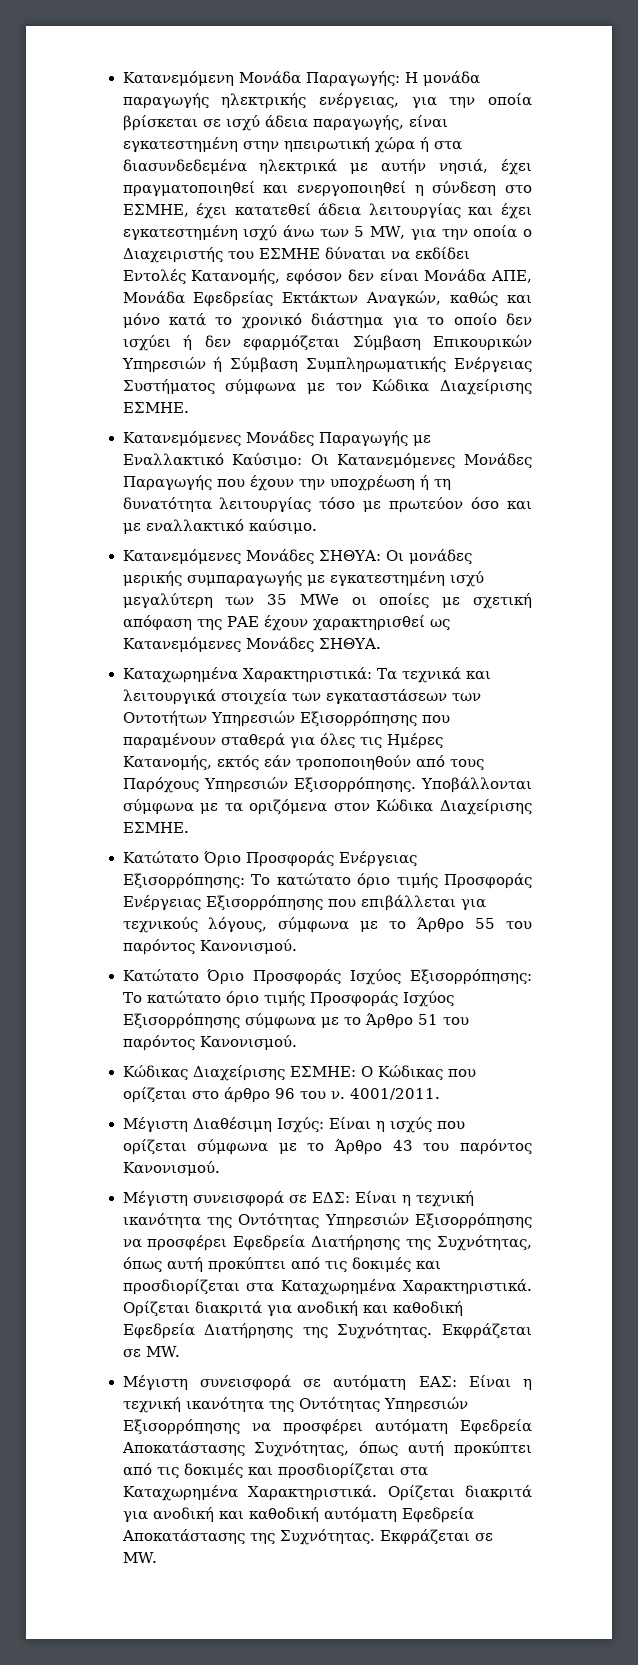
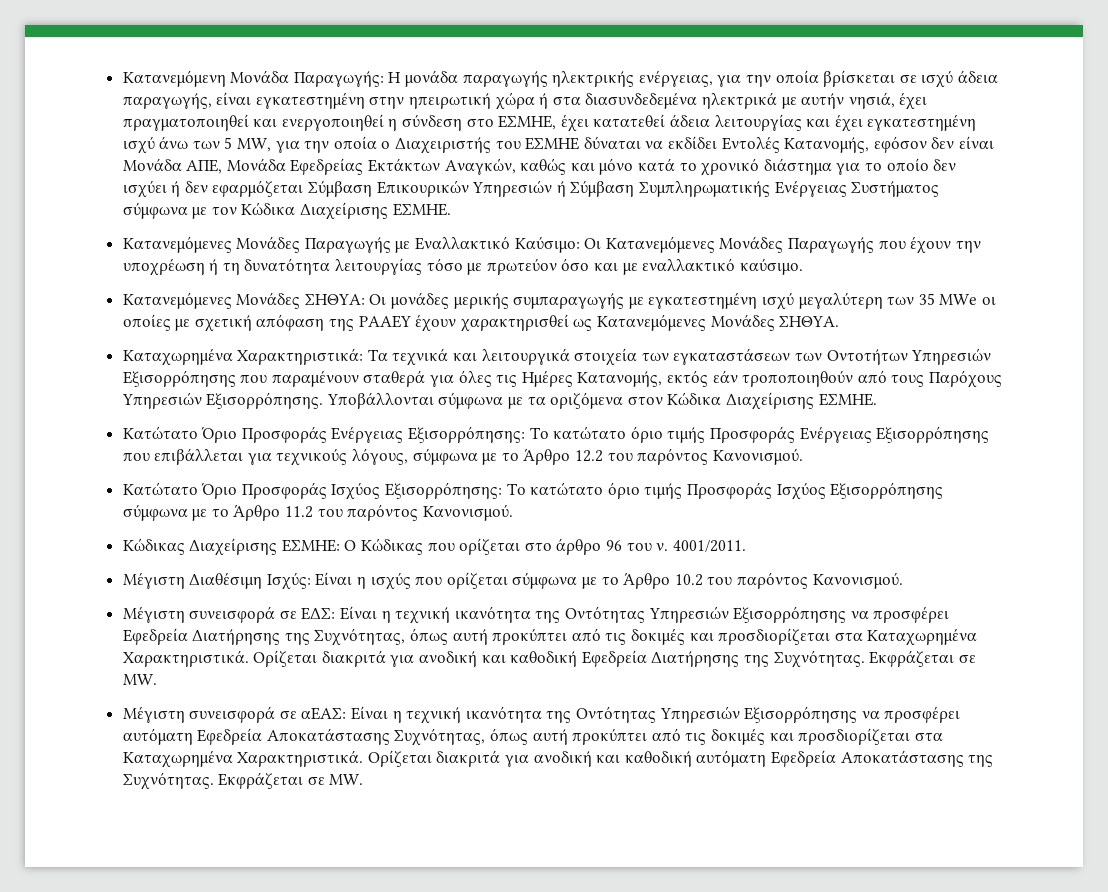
- Κατανεμόμενες Μονάδες ΣΗΘΥΑ: Οι μονάδες μερικής συμπαραγωγής με εγκατεστημένη ισχύ μεγαλύτερη των 35 MWe οι οποίες με σχετική απόφαση της ΡΑΕ έχουν χαρακτηρισθεί ως Κατανεμόμενες Μονάδες ΣΗΘΥΑ.
+ Κατανεμόμενες Μονάδες ΣΗΘΥΑ: Οι μονάδες μερικής συμπαραγωγής με εγκατεστημένη ισχύ μεγαλύτερη των 35 MWe οι οποίες με σχετική απόφαση της ΡΑΑΕΥ έχουν χαρακτηρισθεί ως Κατανεμόμενες Μονάδες ΣΗΘΥΑ.
- Κατώτατο Όριο Προσφοράς Ενέργειας Εξισορρόπησης: Το κατώτατο όριο τιμής Προσφοράς Ενέργειας Εξισορρόπησης που επιβάλλεται για τεχνικούς λόγους, σύμφωνα με το Άρθρο 55 του παρόντος Κανονισμού.
+ Κατώτατο Όριο Προσφοράς Ενέργειας Εξισορρόπησης: Το κατώτατο όριο τιμής Προσφοράς Ενέργειας Εξισορρόπησης που επιβάλλεται για τεχνικούς λόγους, σύμφωνα με το Άρθρο 12.2 του παρόντος Κανονισμού.
- Κατώτατο Όριο Προσφοράς Ισχύος Εξισορρόπησης: Το κατώτατο όριο τιμής Προσφοράς Ισχύος Εξισορρόπησης σύμφωνα με το Άρθρο 51 του παρόντος Κανονισμού.
+ Κατώτατο Όριο Προσφοράς Ισχύος Εξισορρόπησης: Το κατώτατο όριο τιμής Προσφοράς Ισχύος Εξισορρόπησης σύμφωνα με το Άρθρο 11.2 του παρόντος Κανονισμού.
- Μέγιστη Διαθέσιμη Ισχύς: Είναι η ισχύς που ορίζεται σύμφωνα με το Άρθρο 43 του παρόντος Κανονισμού.
+ Μέγιστη Διαθέσιμη Ισχύς: Είναι η ισχύς που ορίζεται σύμφωνα με το Άρθρο 10.2 του παρόντος Κανονισμού.
- Μέγιστη συνεισφορά σε αυτόματη ΕΑΣ: Είναι η τεχνική ικανότητα της Οντότητας Υπηρεσιών Εξισορρόπησης να προσφέρει αυτόματη Εφεδρεία Αποκατάστασης Συχνότητας, όπως αυτή προκύπτει από τις δοκιμές και προσδιορίζεται στα Καταχωρημένα Χαρακτηριστικά.
+ Μέγιστη συνεισφορά σε αΕΑΣ: Είναι η τεχνική ικανότητα της Οντότητας Υπηρεσιών Εξισορρόπησης να προσφέρει αυτόματη Εφεδρεία Αποκατάστασης Συχνότητας, όπως αυτή προκύπτει από τις δοκιμές και προσδιορίζεται στα Καταχωρημένα Χαρακτηριστικά.

